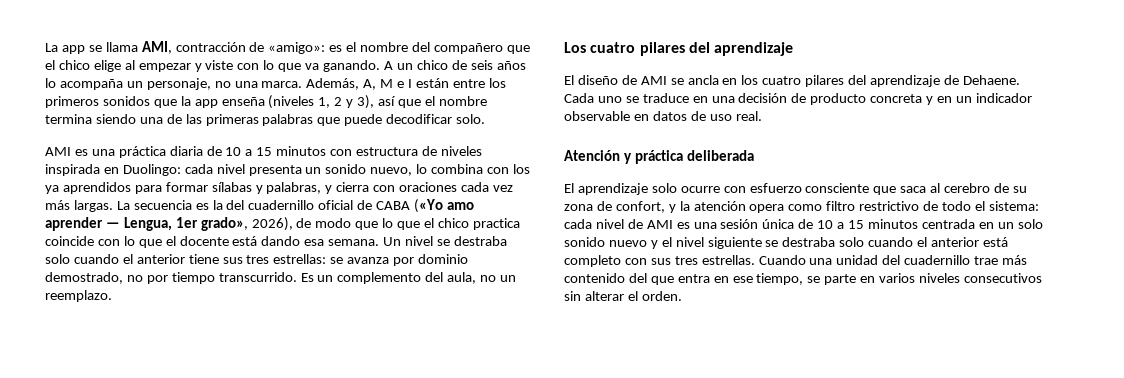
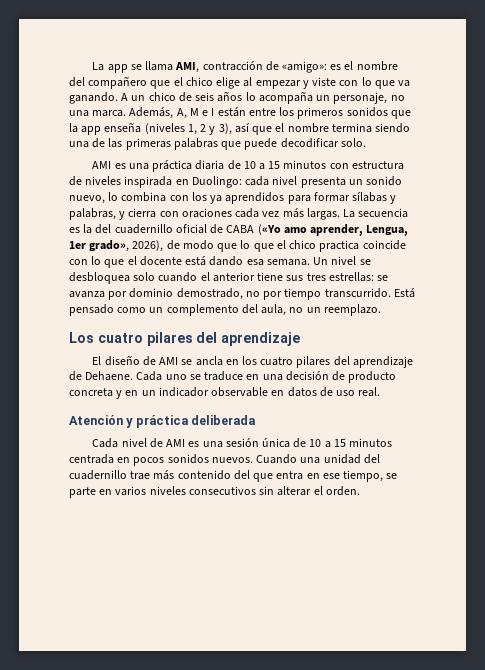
- La secuencia es la del cuadernillo oficial de CABA («Yo amo aprender — Lengua, 1er grado», 2026), de modo que lo que el chico practica coincide con lo que el docente está dando esa semana.
+ La secuencia es la del cuadernillo oficial de CABA («Yo amo aprender, Lengua, 1er grado», 2026), de modo que lo que el chico practica coincide con lo que el docente está dando esa semana.
- Un nivel se destraba solo cuando el anterior tiene sus tres estrellas: se avanza por dominio demostrado, no por tiempo transcurrido.
+ Un nivel se desbloquea solo cuando el anterior tiene sus tres estrellas: se avanza por dominio demostrado, no por tiempo transcurrido.
- Es un complemento del aula, no un reemplazo.
+ Está pensado como un complemento del aula, no un reemplazo.
- El aprendizaje solo ocurre con esfuerzo consciente que saca al cerebro de su zona de confort, y la atención opera como filtro restrictivo de todo el sistema: cada nivel de AMI es una sesión única de 10 a 15 minutos centrada en un solo sonido nuevo y el nivel siguiente se destraba solo cuando el anterior está completo con sus tres estrellas.
+ Cada nivel de AMI es una sesión única de 10 a 15 minutos centrada en pocos sonidos nuevos.

